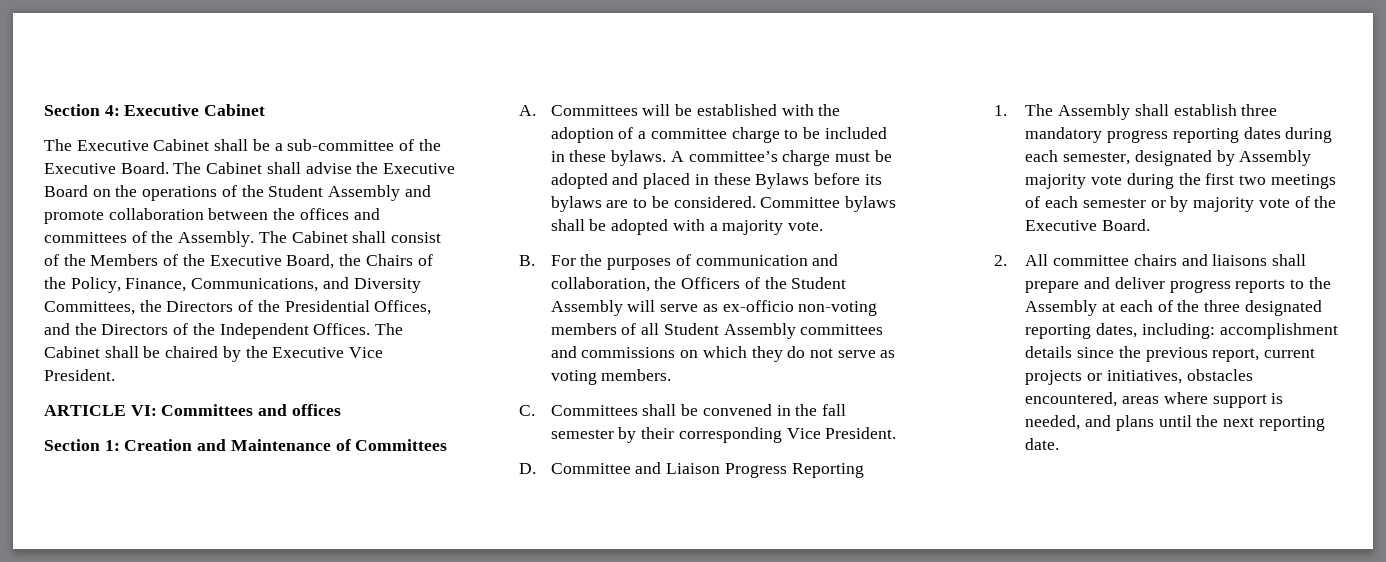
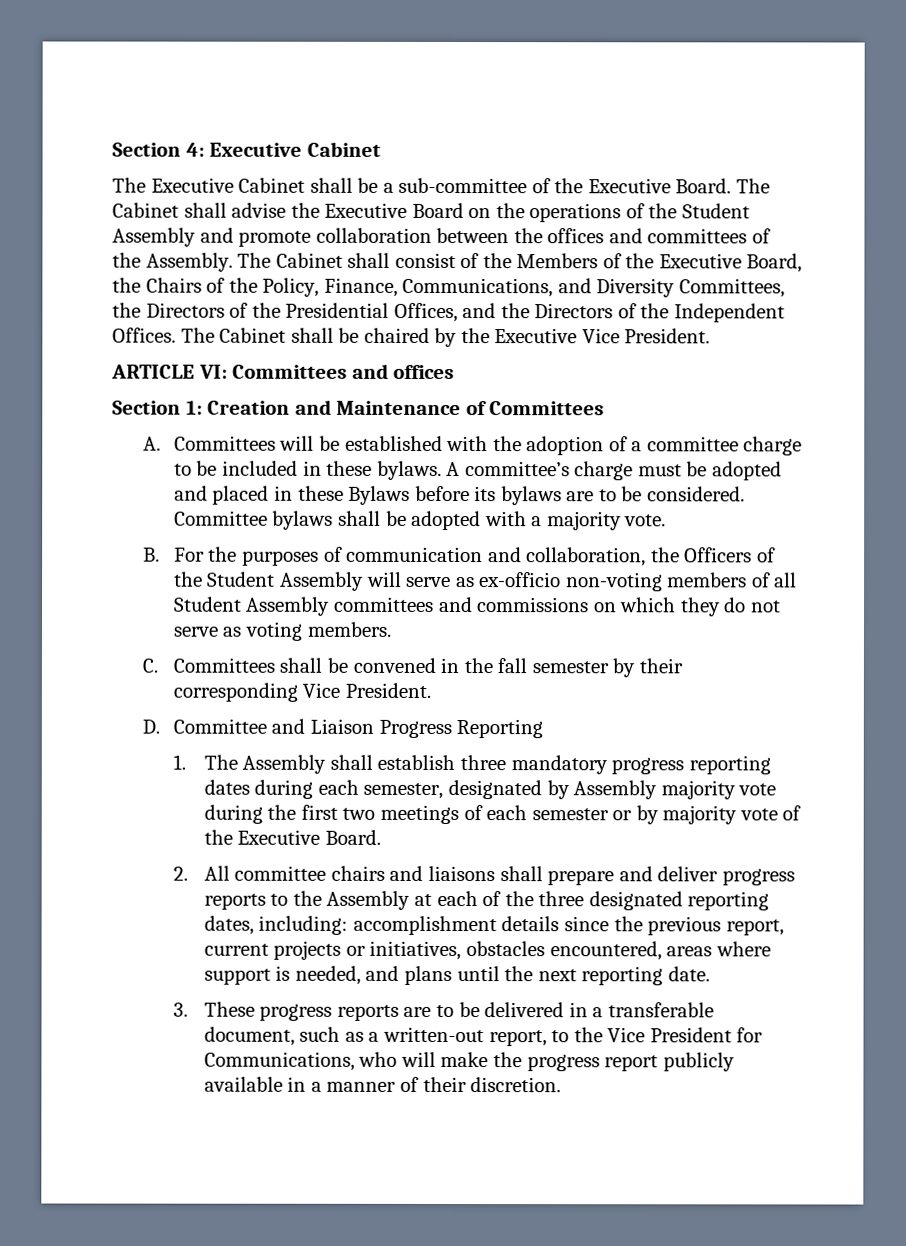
+ 3. These progress reports are to be delivered in a transferable document, such as a written-out report, to the Vice President for Communications, who will make the progress report publicly available in a manner of their discretion.

